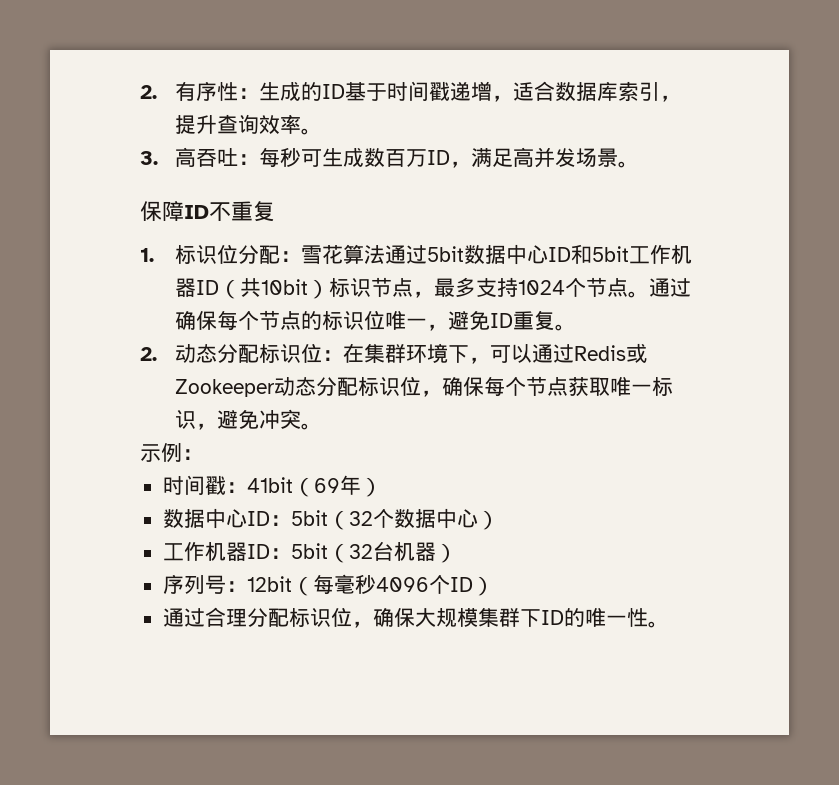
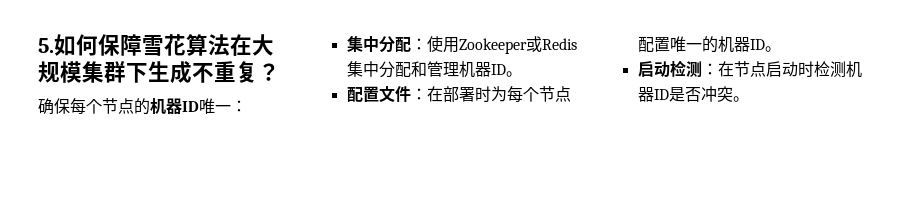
- 2.有序性：生成的ID基于时间戳递增，适合数据库索引，提升查询效率。
- 3.高吞吐：每秒可生成数百万ID，满足高并发场景。
- 保障ID不重复
- 1.标识位分配：雪花算法通过5bit数据中心ID和5bit工作机器ID（共10bit）标识节点，最多支持1024个节点。通过确保每个节点的标识位唯一，避免ID重复。
- 2.动态分配标识位：在集群环境下，可以通过Redis或Zookeeper动态分配标识位，确保每个节点获取唯一标识，避免冲突。
- 示例：
- 时间戳：41bit（69年）
- 数据中心ID：5bit（32个数据中心）
- 工作机器ID：5bit（32台机器）
- 序列号：12bit（每毫秒4096个ID）
- 通过合理分配标识位，确保大规模集群下ID的唯一性。
+ 5.如何保障雪花算法在大规模集群下生成不重复？
+ 确保每个节点的机器ID唯一：
+ 集中分配：使用Zookeeper或Redis集中分配和管理机器ID。
+ 配置文件：在部署时为每个节点配置唯一的机器ID。
+ 启动检测：在节点启动时检测机器ID是否冲突。

